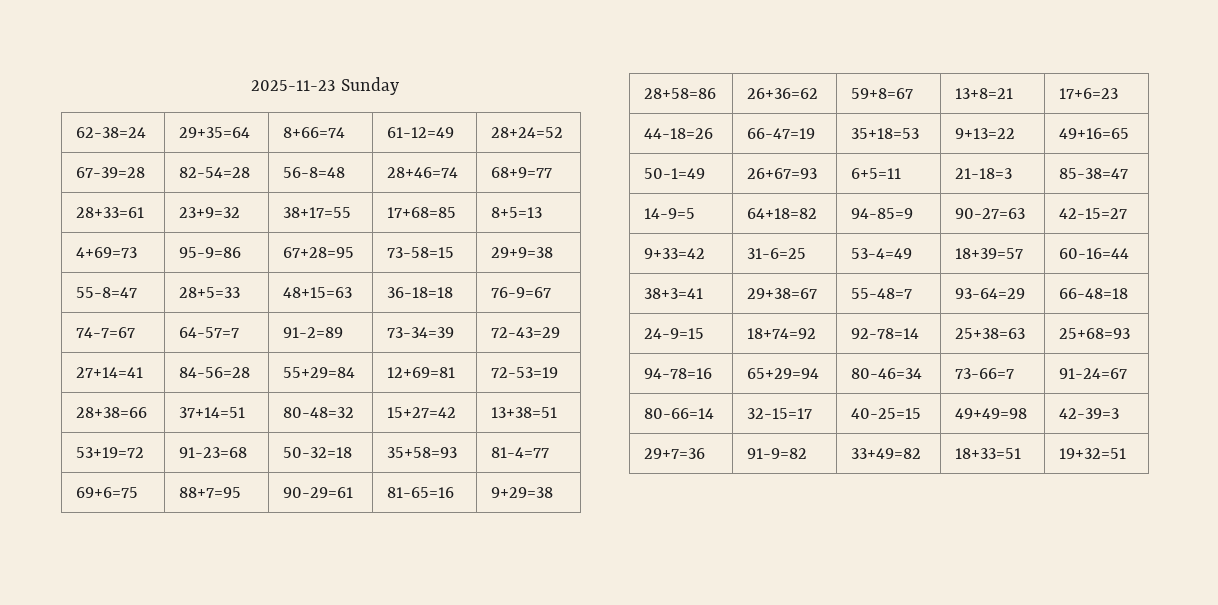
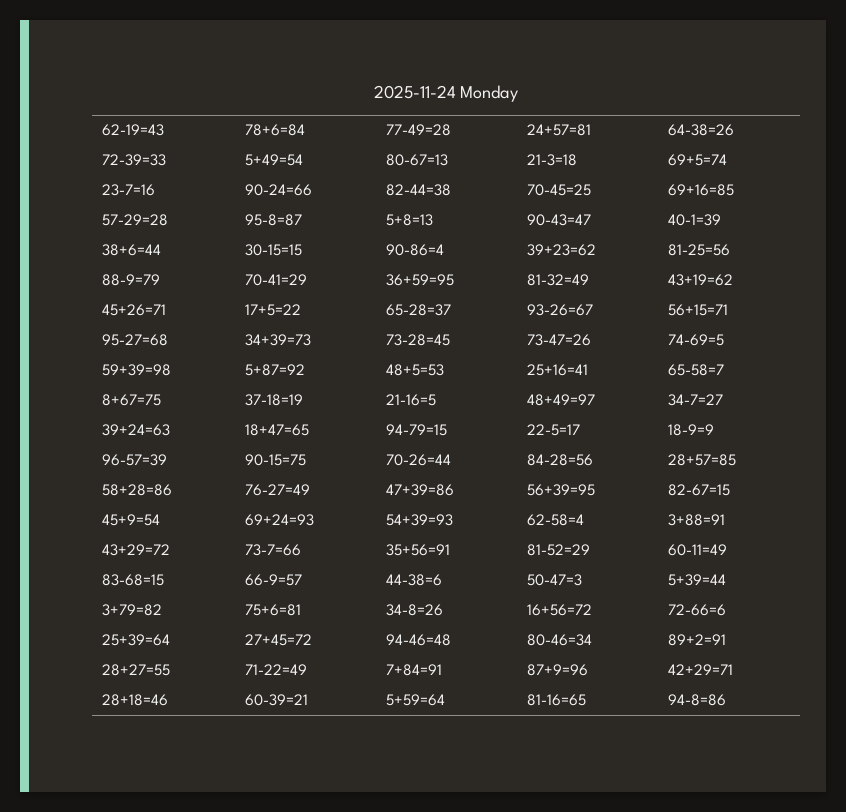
- 2025-11-23 Sunday
- 62-38=24 | 29+35=64 | 8+66=74 | 61-12=49 | 28+24=52
- 67-39=28 | 82-54=28 | 56-8=48 | 28+46=74 | 68+9=77
- 28+33=61 | 23+9=32 | 38+17=55 | 17+68=85 | 8+5=13
- 4+69=73 | 95-9=86 | 67+28=95 | 73-58=15 | 29+9=38
- 55-8=47 | 28+5=33 | 48+15=63 | 36-18=18 | 76-9=67
- 74-7=67 | 64-57=7 | 91-2=89 | 73-34=39 | 72-43=29
- 27+14=41 | 84-56=28 | 55+29=84 | 12+69=81 | 72-53=19
- 28+38=66 | 37+14=51 | 80-48=32 | 15+27=42 | 13+38=51
- 53+19=72 | 91-23=68 | 50-32=18 | 35+58=93 | 81-4=77
- 69+6=75 | 88+7=95 | 90-29=61 | 81-65=16 | 9+29=38
- 28+58=86 | 26+36=62 | 59+8=67 | 13+8=21 | 17+6=23
- 44-18=26 | 66-47=19 | 35+18=53 | 9+13=22 | 49+16=65
- 50-1=49 | 26+67=93 | 6+5=11 | 21-18=3 | 85-38=47
- 14-9=5 | 64+18=82 | 94-85=9 | 90-27=63 | 42-15=27
- 9+33=42 | 31-6=25 | 53-4=49 | 18+39=57 | 60-16=44
- 38+3=41 | 29+38=67 | 55-48=7 | 93-64=29 | 66-48=18
- 24-9=15 | 18+74=92 | 92-78=14 | 25+38=63 | 25+68=93
- 94-78=16 | 65+29=94 | 80-46=34 | 73-66=7 | 91-24=67
- 80-66=14 | 32-15=17 | 40-25=15 | 49+49=98 | 42-39=3
- 29+7=36 | 91-9=82 | 33+49=82 | 18+33=51 | 19+32=51
+ 2025-11-24 Monday
+ 62-19=43 | 78+6=84 | 77-49=28 | 24+57=81 | 64-38=26
+ 72-39=33 | 5+49=54 | 80-67=13 | 21-3=18 | 69+5=74
+ 23-7=16 | 90-24=66 | 82-44=38 | 70-45=25 | 69+16=85
+ 57-29=28 | 95-8=87 | 5+8=13 | 90-43=47 | 40-1=39
+ 38+6=44 | 30-15=15 | 90-86=4 | 39+23=62 | 81-25=56
+ 88-9=79 | 70-41=29 | 36+59=95 | 81-32=49 | 43+19=62
+ 45+26=71 | 17+5=22 | 65-28=37 | 93-26=67 | 56+15=71
+ 95-27=68 | 34+39=73 | 73-28=45 | 73-47=26 | 74-69=5
+ 59+39=98 | 5+87=92 | 48+5=53 | 25+16=41 | 65-58=7
+ 8+67=75 | 37-18=19 | 21-16=5 | 48+49=97 | 34-7=27
+ 39+24=63 | 18+47=65 | 94-79=15 | 22-5=17 | 18-9=9
+ 96-57=39 | 90-15=75 | 70-26=44 | 84-28=56 | 28+57=85
+ 58+28=86 | 76-27=49 | 47+39=86 | 56+39=95 | 82-67=15
+ 45+9=54 | 69+24=93 | 54+39=93 | 62-58=4 | 3+88=91
+ 43+29=72 | 73-7=66 | 35+56=91 | 81-52=29 | 60-11=49
+ 83-68=15 | 66-9=57 | 44-38=6 | 50-47=3 | 5+39=44
+ 3+79=82 | 75+6=81 | 34-8=26 | 16+56=72 | 72-66=6
+ 25+39=64 | 27+45=72 | 94-46=48 | 80-46=34 | 89+2=91
+ 28+27=55 | 71-22=49 | 7+84=91 | 87+9=96 | 42+29=71
+ 28+18=46 | 60-39=21 | 5+59=64 | 81-16=65 | 94-8=86

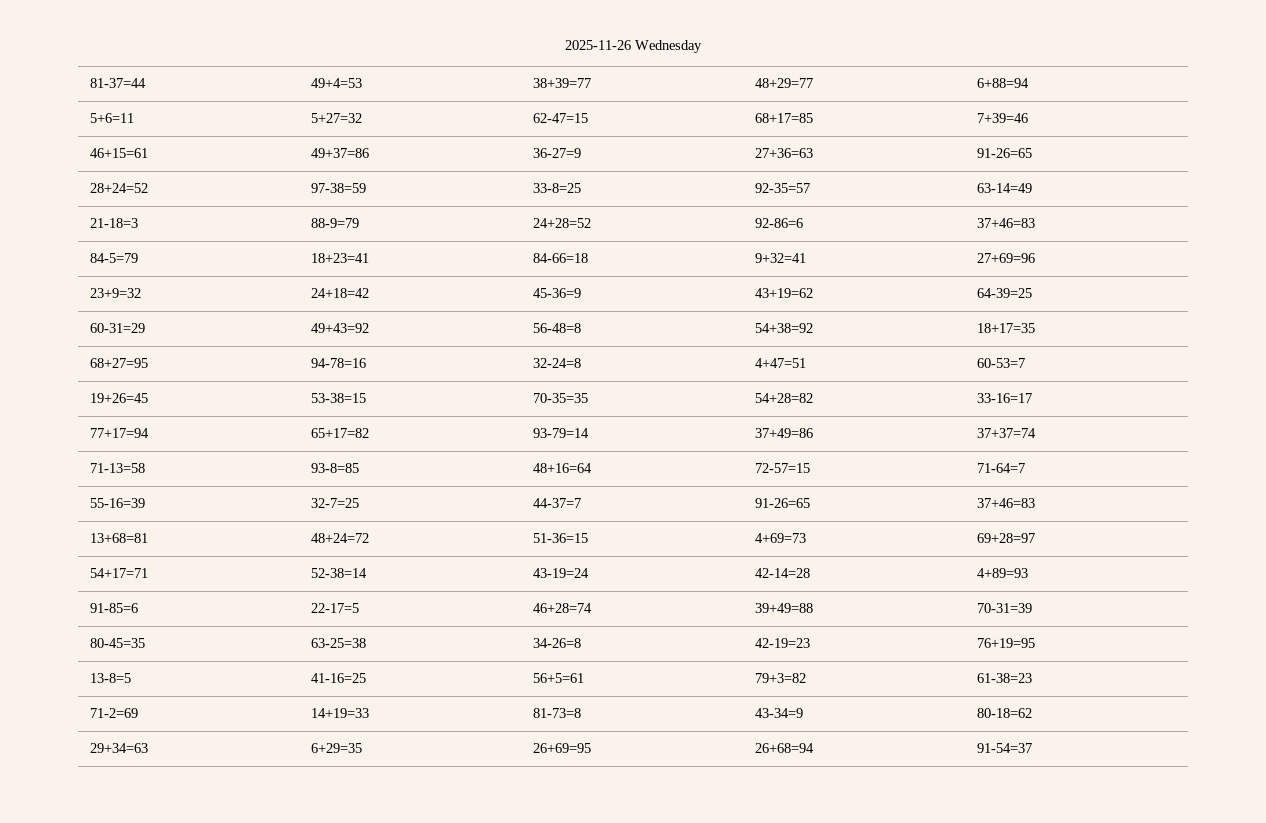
- 2025-11-24 Monday
- 62-19=43 | 78+6=84 | 77-49=28 | 24+57=81 | 64-38=26
- 72-39=33 | 5+49=54 | 80-67=13 | 21-3=18 | 69+5=74
- 23-7=16 | 90-24=66 | 82-44=38 | 70-45=25 | 69+16=85
- 57-29=28 | 95-8=87 | 5+8=13 | 90-43=47 | 40-1=39
- 38+6=44 | 30-15=15 | 90-86=4 | 39+23=62 | 81-25=56
- 88-9=79 | 70-41=29 | 36+59=95 | 81-32=49 | 43+19=62
- 45+26=71 | 17+5=22 | 65-28=37 | 93-26=67 | 56+15=71
- 95-27=68 | 34+39=73 | 73-28=45 | 73-47=26 | 74-69=5
- 59+39=98 | 5+87=92 | 48+5=53 | 25+16=41 | 65-58=7
- 8+67=75 | 37-18=19 | 21-16=5 | 48+49=97 | 34-7=27
- 39+24=63 | 18+47=65 | 94-79=15 | 22-5=17 | 18-9=9
- 96-57=39 | 90-15=75 | 70-26=44 | 84-28=56 | 28+57=85
- 58+28=86 | 76-27=49 | 47+39=86 | 56+39=95 | 82-67=15
- 45+9=54 | 69+24=93 | 54+39=93 | 62-58=4 | 3+88=91
- 43+29=72 | 73-7=66 | 35+56=91 | 81-52=29 | 60-11=49
- 83-68=15 | 66-9=57 | 44-38=6 | 50-47=3 | 5+39=44
- 3+79=82 | 75+6=81 | 34-8=26 | 16+56=72 | 72-66=6
- 25+39=64 | 27+45=72 | 94-46=48 | 80-46=34 | 89+2=91
- 28+27=55 | 71-22=49 | 7+84=91 | 87+9=96 | 42+29=71
- 28+18=46 | 60-39=21 | 5+59=64 | 81-16=65 | 94-8=86
+ 2025-11-26 Wednesday
+ 81-37=44 | 49+4=53 | 38+39=77 | 48+29=77 | 6+88=94
+ 5+6=11 | 5+27=32 | 62-47=15 | 68+17=85 | 7+39=46
+ 46+15=61 | 49+37=86 | 36-27=9 | 27+36=63 | 91-26=65
+ 28+24=52 | 97-38=59 | 33-8=25 | 92-35=57 | 63-14=49
+ 21-18=3 | 88-9=79 | 24+28=52 | 92-86=6 | 37+46=83
+ 84-5=79 | 18+23=41 | 84-66=18 | 9+32=41 | 27+69=96
+ 23+9=32 | 24+18=42 | 45-36=9 | 43+19=62 | 64-39=25
+ 60-31=29 | 49+43=92 | 56-48=8 | 54+38=92 | 18+17=35
+ 68+27=95 | 94-78=16 | 32-24=8 | 4+47=51 | 60-53=7
+ 19+26=45 | 53-38=15 | 70-35=35 | 54+28=82 | 33-16=17
+ 77+17=94 | 65+17=82 | 93-79=14 | 37+49=86 | 37+37=74
+ 71-13=58 | 93-8=85 | 48+16=64 | 72-57=15 | 71-64=7
+ 55-16=39 | 32-7=25 | 44-37=7 | 91-26=65 | 37+46=83
+ 13+68=81 | 48+24=72 | 51-36=15 | 4+69=73 | 69+28=97
+ 54+17=71 | 52-38=14 | 43-19=24 | 42-14=28 | 4+89=93
+ 91-85=6 | 22-17=5 | 46+28=74 | 39+49=88 | 70-31=39
+ 80-45=35 | 63-25=38 | 34-26=8 | 42-19=23 | 76+19=95
+ 13-8=5 | 41-16=25 | 56+5=61 | 79+3=82 | 61-38=23
+ 71-2=69 | 14+19=33 | 81-73=8 | 43-34=9 | 80-18=62
+ 29+34=63 | 6+29=35 | 26+69=95 | 26+68=94 | 91-54=37

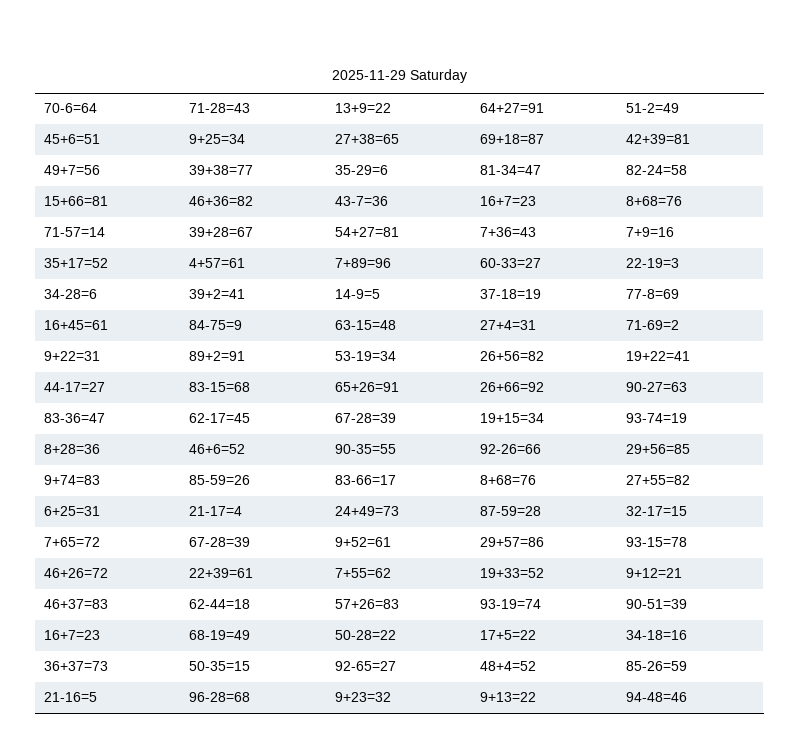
- 2025-11-26 Wednesday
- 81-37=44 | 49+4=53 | 38+39=77 | 48+29=77 | 6+88=94
- 5+6=11 | 5+27=32 | 62-47=15 | 68+17=85 | 7+39=46
- 46+15=61 | 49+37=86 | 36-27=9 | 27+36=63 | 91-26=65
- 28+24=52 | 97-38=59 | 33-8=25 | 92-35=57 | 63-14=49
- 21-18=3 | 88-9=79 | 24+28=52 | 92-86=6 | 37+46=83
- 84-5=79 | 18+23=41 | 84-66=18 | 9+32=41 | 27+69=96
- 23+9=32 | 24+18=42 | 45-36=9 | 43+19=62 | 64-39=25
- 60-31=29 | 49+43=92 | 56-48=8 | 54+38=92 | 18+17=35
- 68+27=95 | 94-78=16 | 32-24=8 | 4+47=51 | 60-53=7
- 19+26=45 | 53-38=15 | 70-35=35 | 54+28=82 | 33-16=17
- 77+17=94 | 65+17=82 | 93-79=14 | 37+49=86 | 37+37=74
- 71-13=58 | 93-8=85 | 48+16=64 | 72-57=15 | 71-64=7
- 55-16=39 | 32-7=25 | 44-37=7 | 91-26=65 | 37+46=83
- 13+68=81 | 48+24=72 | 51-36=15 | 4+69=73 | 69+28=97
- 54+17=71 | 52-38=14 | 43-19=24 | 42-14=28 | 4+89=93
- 91-85=6 | 22-17=5 | 46+28=74 | 39+49=88 | 70-31=39
- 80-45=35 | 63-25=38 | 34-26=8 | 42-19=23 | 76+19=95
- 13-8=5 | 41-16=25 | 56+5=61 | 79+3=82 | 61-38=23
- 71-2=69 | 14+19=33 | 81-73=8 | 43-34=9 | 80-18=62
- 29+34=63 | 6+29=35 | 26+69=95 | 26+68=94 | 91-54=37
+ 2025-11-29 Saturday
+ 70-6=64 | 71-28=43 | 13+9=22 | 64+27=91 | 51-2=49
+ 45+6=51 | 9+25=34 | 27+38=65 | 69+18=87 | 42+39=81
+ 49+7=56 | 39+38=77 | 35-29=6 | 81-34=47 | 82-24=58
+ 15+66=81 | 46+36=82 | 43-7=36 | 16+7=23 | 8+68=76
+ 71-57=14 | 39+28=67 | 54+27=81 | 7+36=43 | 7+9=16
+ 35+17=52 | 4+57=61 | 7+89=96 | 60-33=27 | 22-19=3
+ 34-28=6 | 39+2=41 | 14-9=5 | 37-18=19 | 77-8=69
+ 16+45=61 | 84-75=9 | 63-15=48 | 27+4=31 | 71-69=2
+ 9+22=31 | 89+2=91 | 53-19=34 | 26+56=82 | 19+22=41
+ 44-17=27 | 83-15=68 | 65+26=91 | 26+66=92 | 90-27=63
+ 83-36=47 | 62-17=45 | 67-28=39 | 19+15=34 | 93-74=19
+ 8+28=36 | 46+6=52 | 90-35=55 | 92-26=66 | 29+56=85
+ 9+74=83 | 85-59=26 | 83-66=17 | 8+68=76 | 27+55=82
+ 6+25=31 | 21-17=4 | 24+49=73 | 87-59=28 | 32-17=15
+ 7+65=72 | 67-28=39 | 9+52=61 | 29+57=86 | 93-15=78
+ 46+26=72 | 22+39=61 | 7+55=62 | 19+33=52 | 9+12=21
+ 46+37=83 | 62-44=18 | 57+26=83 | 93-19=74 | 90-51=39
+ 16+7=23 | 68-19=49 | 50-28=22 | 17+5=22 | 34-18=16
+ 36+37=73 | 50-35=15 | 92-65=27 | 48+4=52 | 85-26=59
+ 21-16=5 | 96-28=68 | 9+23=32 | 9+13=22 | 94-48=46

